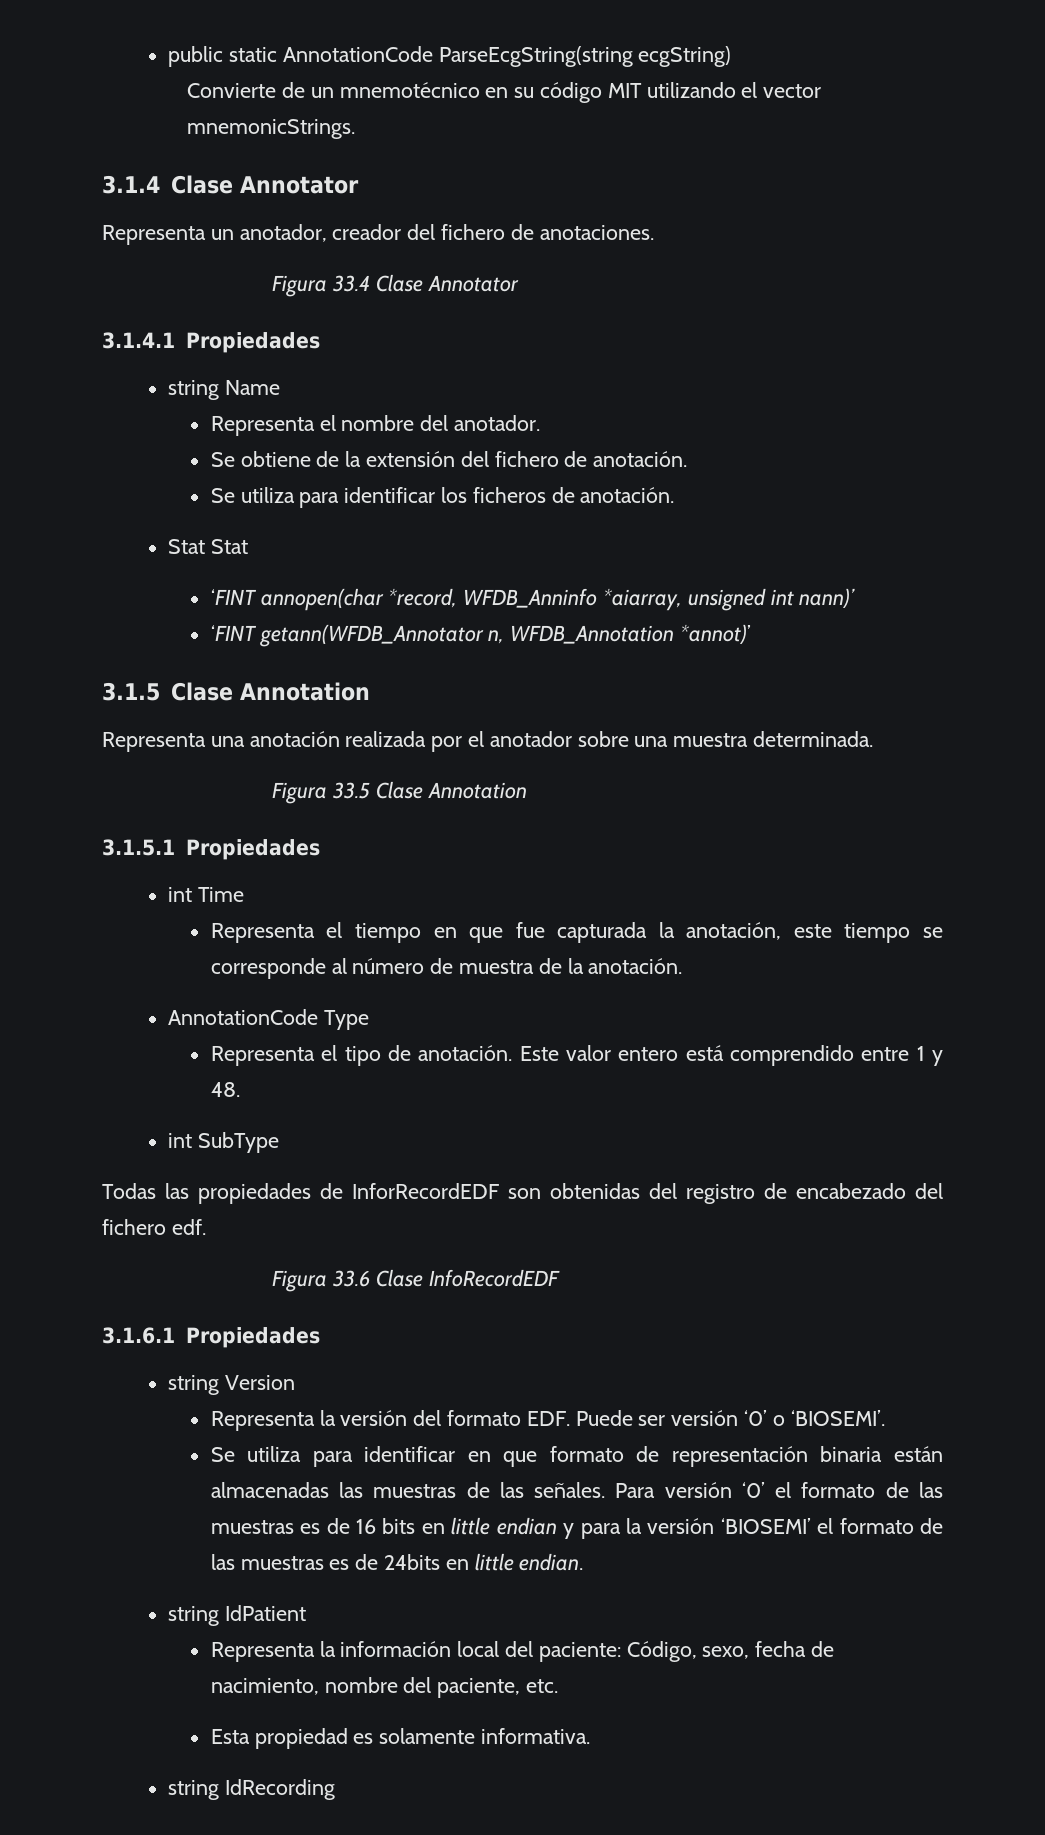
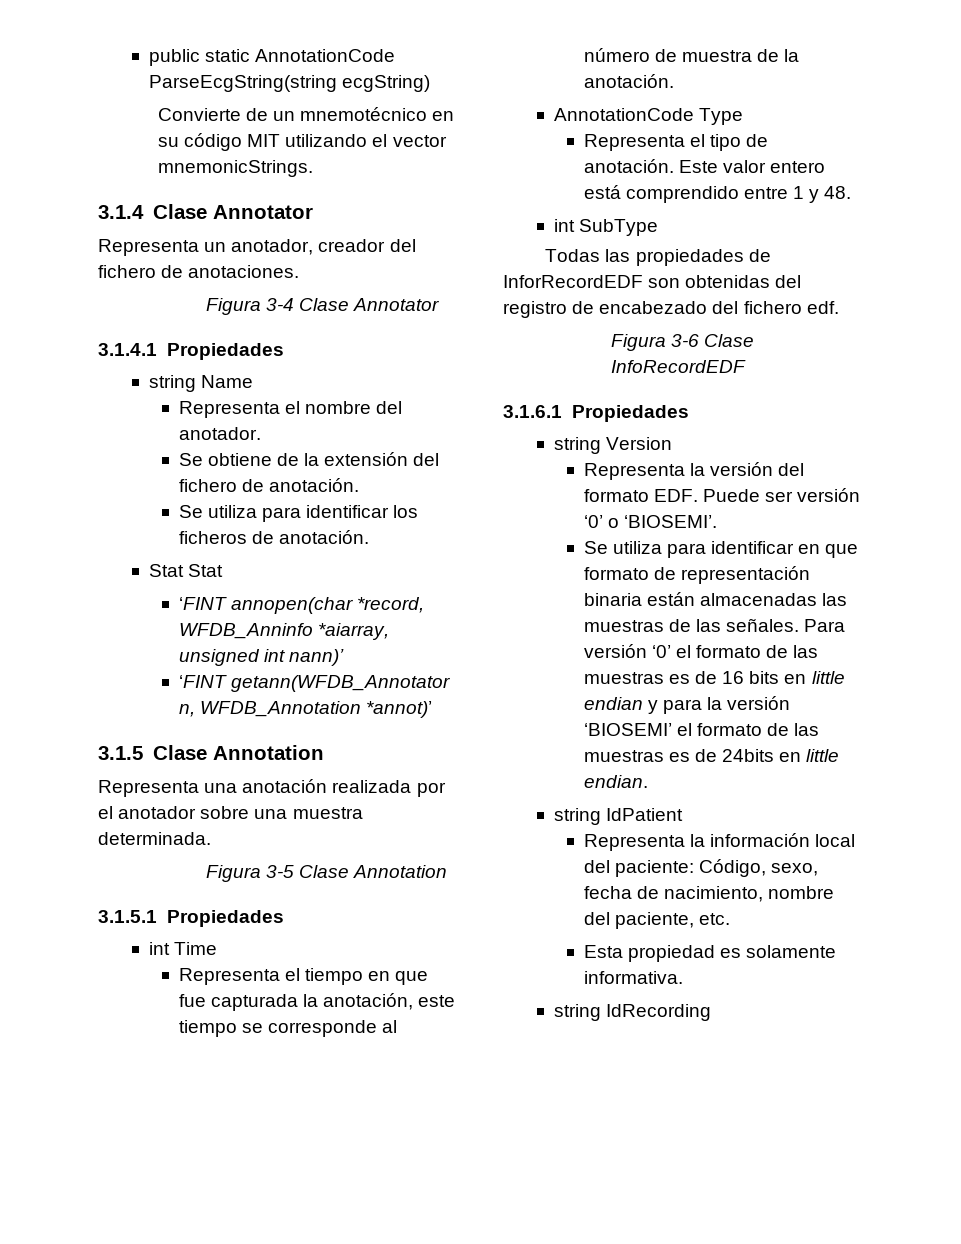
- Figura 33.4 Clase Annotator
+ Figura 3-4 Clase Annotator
- Figura 33.5 Clase Annotation
+ Figura 3-5 Clase Annotation
- Figura 33.6 Clase InfoRecordEDF
+ Figura 3-6 Clase InfoRecordEDF

